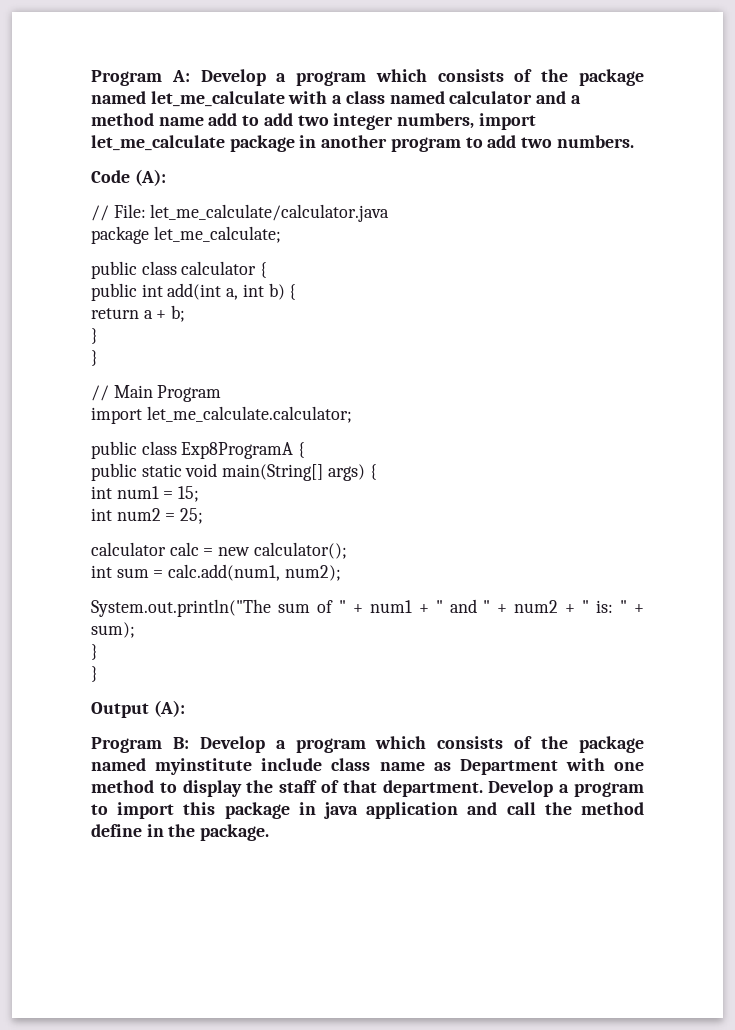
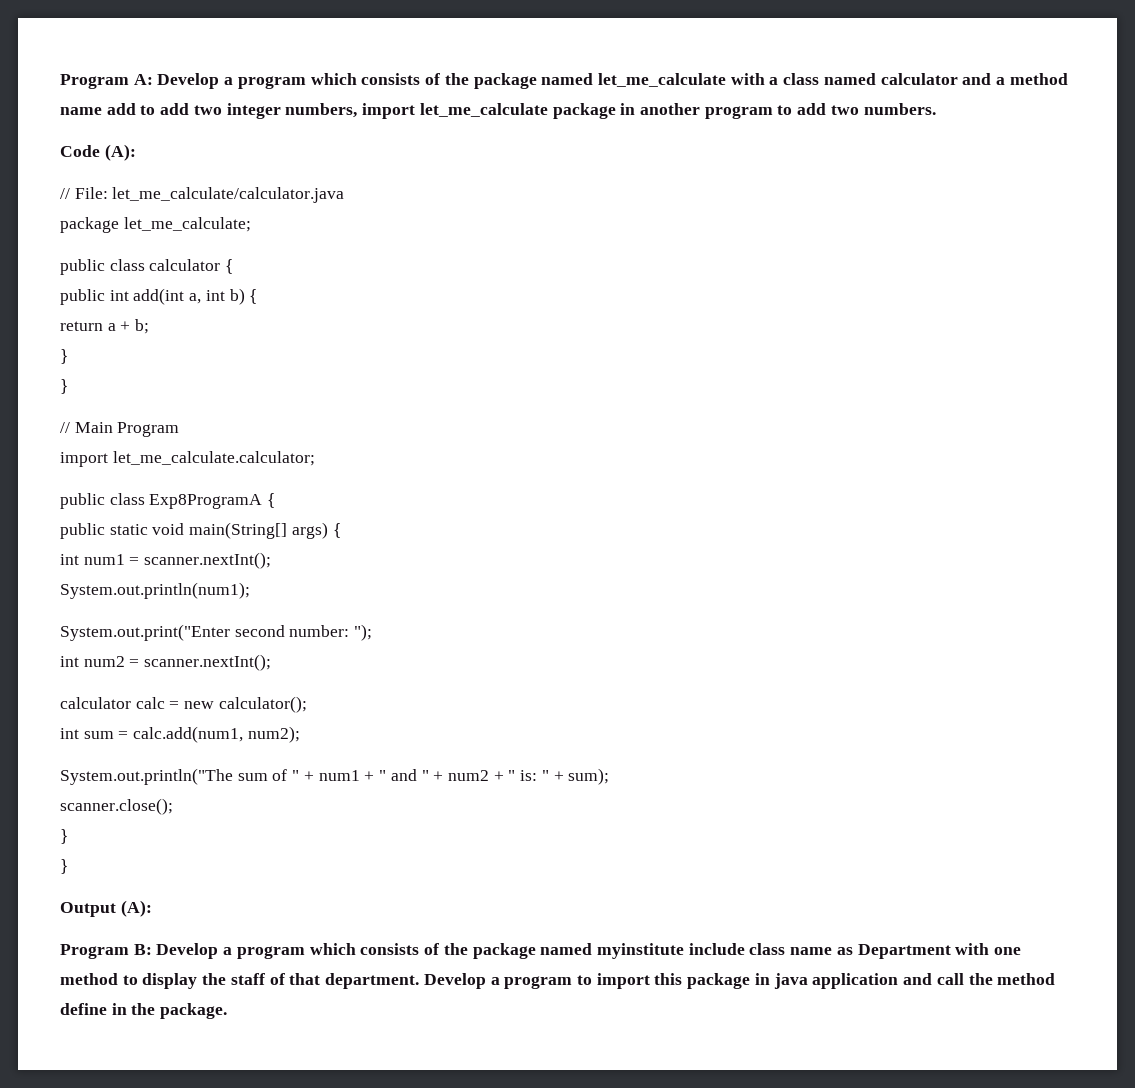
- int num1 = 15;
+ int num1 = scanner.nextInt();
+ System.out.println(num1);
+ System.out.print("Enter second number: ");
- int num2 = 25;
+ int num2 = scanner.nextInt();
+ scanner.close();

